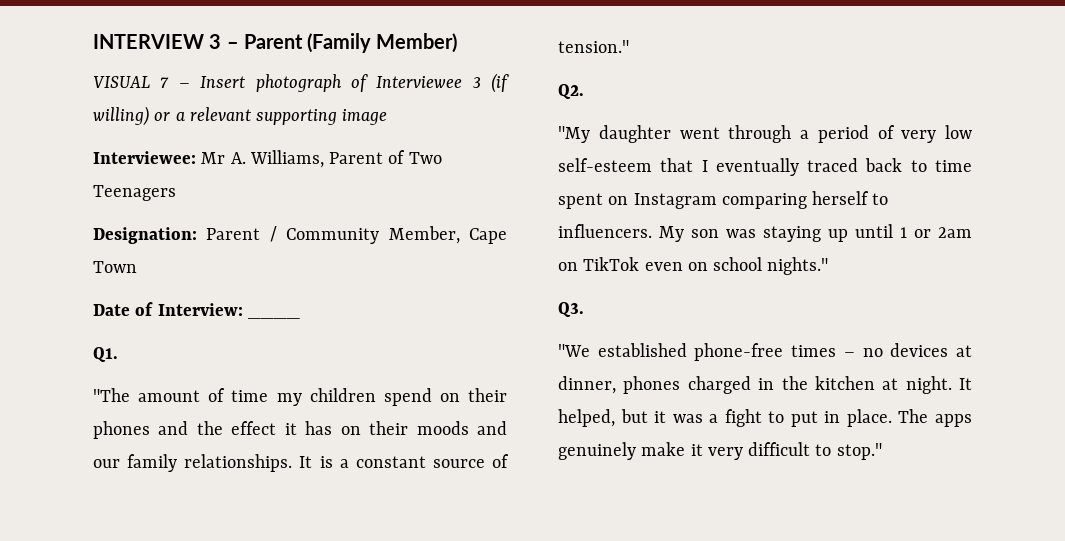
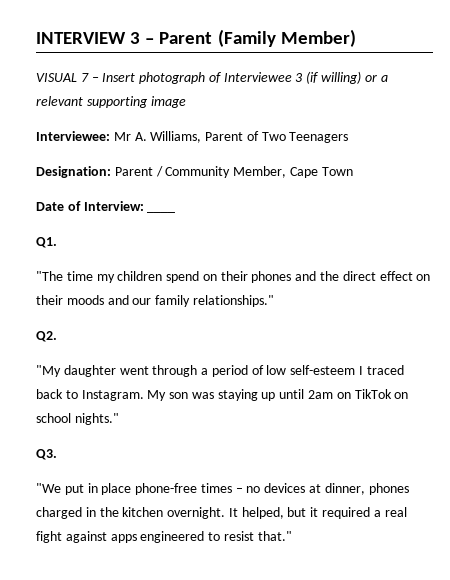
- "The amount of time my children spend on their phones and the effect it has on their moods and our family relationships. It is a constant source of tension."
+ "The time my children spend on their phones and the direct effect on their moods and our family relationships."
- "My daughter went through a period of very low self-esteem that I eventually traced back to time spent on Instagram comparing herself to influencers.
+ "My daughter went through a period of low self-esteem I traced back to Instagram.
- My son was staying up until 1 or 2am on TikTok even on school nights."
+ My son was staying up until 2am on TikTok on school nights."
- "We established phone-free times – no devices at dinner, phones charged in the kitchen at night.
+ "We put in place phone-free times – no devices at dinner, phones charged in the kitchen overnight.
- It helped, but it was a fight to put in place. The apps genuinely make it very difficult to stop."
+ It helped, but it required a real fight against apps engineered to resist that."

